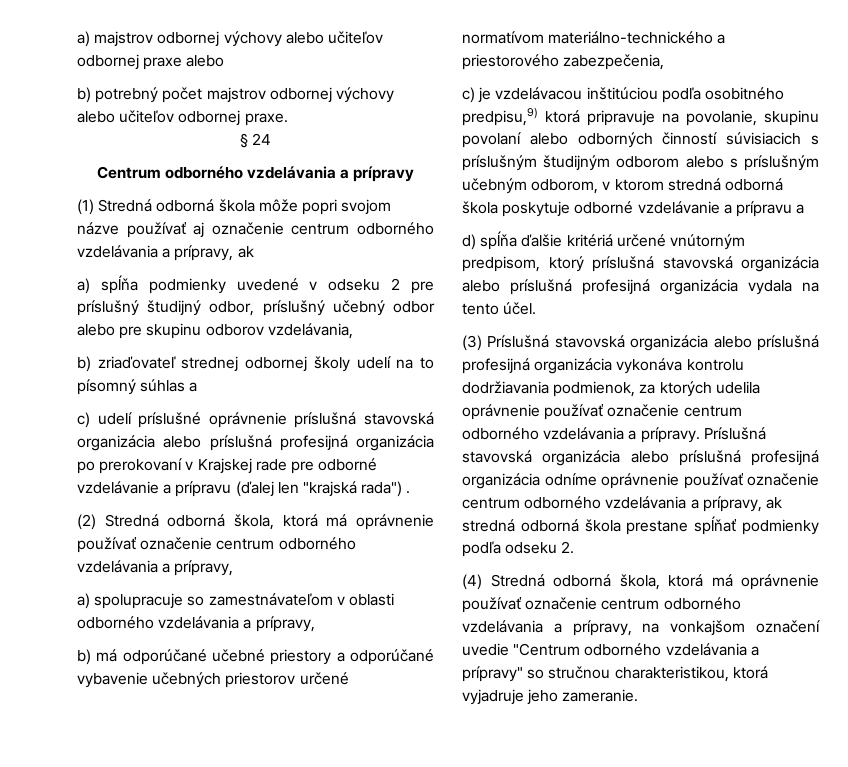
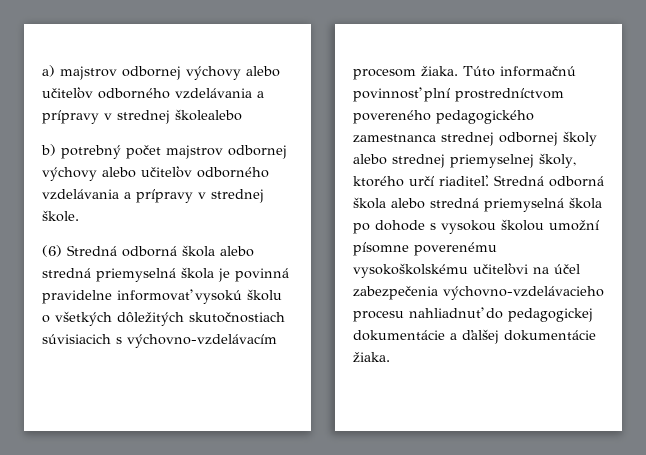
- a) majstrov odbornej výchovy alebo učiteľov odbornej praxe alebo
+ a) majstrov odbornej výchovy alebo učiteľov odborného vzdelávania a prípravy v strednej školealebo
- b) potrebný počet majstrov odbornej výchovy alebo učiteľov odbornej praxe.
- § 24
- Centrum odborného vzdelávania a prípravy
- (1) Stredná odborná škola môže popri svojom názve používať aj označenie centrum odborného vzdelávania a prípravy, ak
- a) spĺňa podmienky uvedené v odseku 2 pre príslušný študijný odbor, príslušný učebný odbor alebo pre skupinu odborov vzdelávania,
- b) zriaďovateľ strednej odbornej školy udelí na to písomný súhlas a
- c) udelí príslušné oprávnenie príslušná stavovská organizácia alebo príslušná profesijná organizácia po prerokovaní v Krajskej rade pre odborné vzdelávanie a prípravu (ďalej len "krajská rada") .
- (2) Stredná odborná škola, ktorá má oprávnenie používať označenie centrum odborného vzdelávania a prípravy,
- a) spolupracuje so zamestnávateľom v oblasti odborného vzdelávania a prípravy,
- b) má odporúčané učebné priestory a odporúčané vybavenie učebných priestorov určené normatívom materiálno-technického a priestorového zabezpečenia,
- c) je vzdelávacou inštitúciou podľa osobitného predpisu,9) ktorá pripravuje na povolanie, skupinu povolaní alebo odborných činností súvisiacich s príslušným študijným odborom alebo s príslušným učebným odborom, v ktorom stredná odborná škola poskytuje odborné vzdelávanie a prípravu a
- d) spĺňa ďalšie kritériá určené vnútorným predpisom, ktorý príslušná stavovská organizácia alebo príslušná profesijná organizácia vydala na tento účel.
- (3) Príslušná stavovská organizácia alebo príslušná profesijná organizácia vykonáva kontrolu dodržiavania podmienok, za ktorých udelila oprávnenie používať označenie centrum odborného vzdelávania a prípravy. Príslušná stavovská organizácia alebo príslušná profesijná organizácia odníme oprávnenie používať označenie centrum odborného vzdelávania a prípravy, ak stredná odborná škola prestane spĺňať podmienky podľa odseku 2.
- (4) Stredná odborná škola, ktorá má oprávnenie používať označenie centrum odborného vzdelávania a prípravy, na vonkajšom označení uvedie "Centrum odborného vzdelávania a prípravy" so stručnou charakteristikou, ktorá vyjadruje jeho zameranie.
+ b) potrebný počet majstrov odbornej výchovy alebo učiteľov odborného vzdelávania a prípravy v strednej škole.
+ (6) Stredná odborná škola alebo stredná priemyselná škola je povinná pravidelne informovať vysokú školu o všetkých dôležitých skutočnostiach súvisiacich s výchovno-vzdelávacím procesom žiaka. Túto informačnú povinnosť plní prostredníctvom povereného pedagogického zamestnanca strednej odbornej školy alebo strednej priemyselnej školy, ktorého určí riaditeľ. Stredná odborná škola alebo stredná priemyselná škola po dohode s vysokou školou umožní písomne poverenému vysokoškolskému učiteľovi na účel zabezpečenia výchovno-vzdelávacieho procesu nahliadnuť do pedagogickej dokumentácie a ďalšej dokumentácie žiaka.

